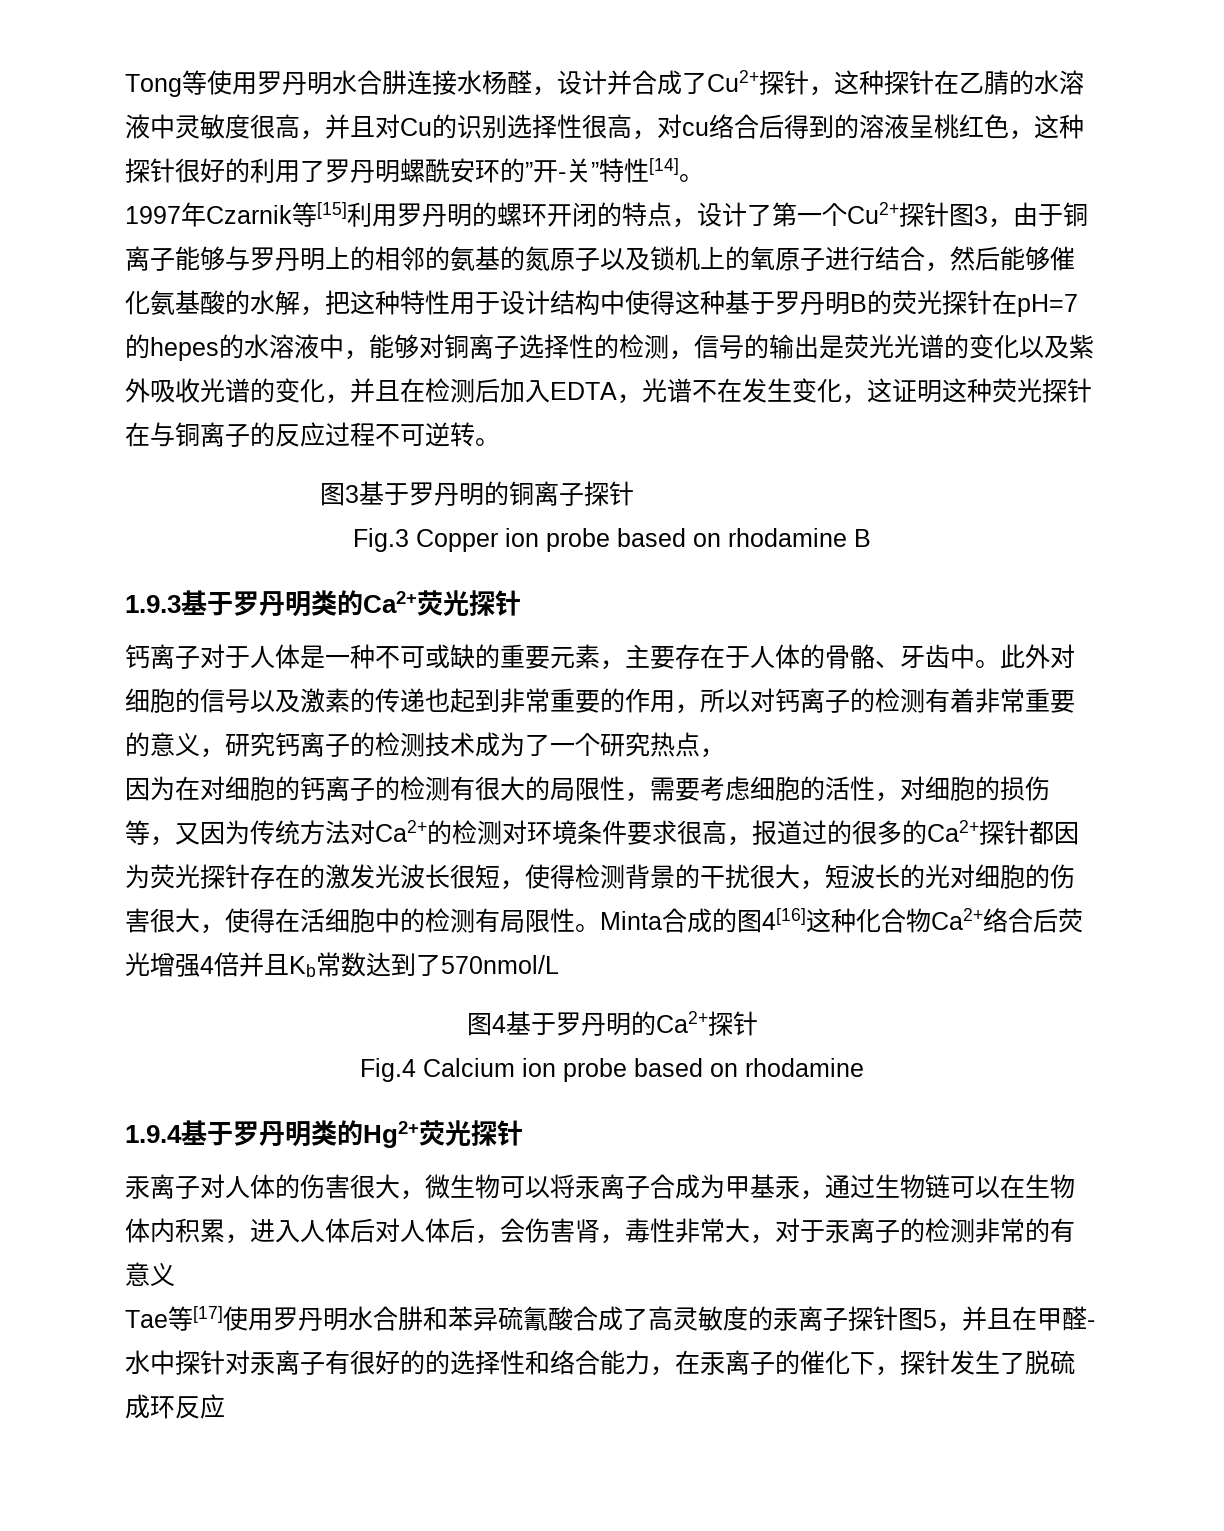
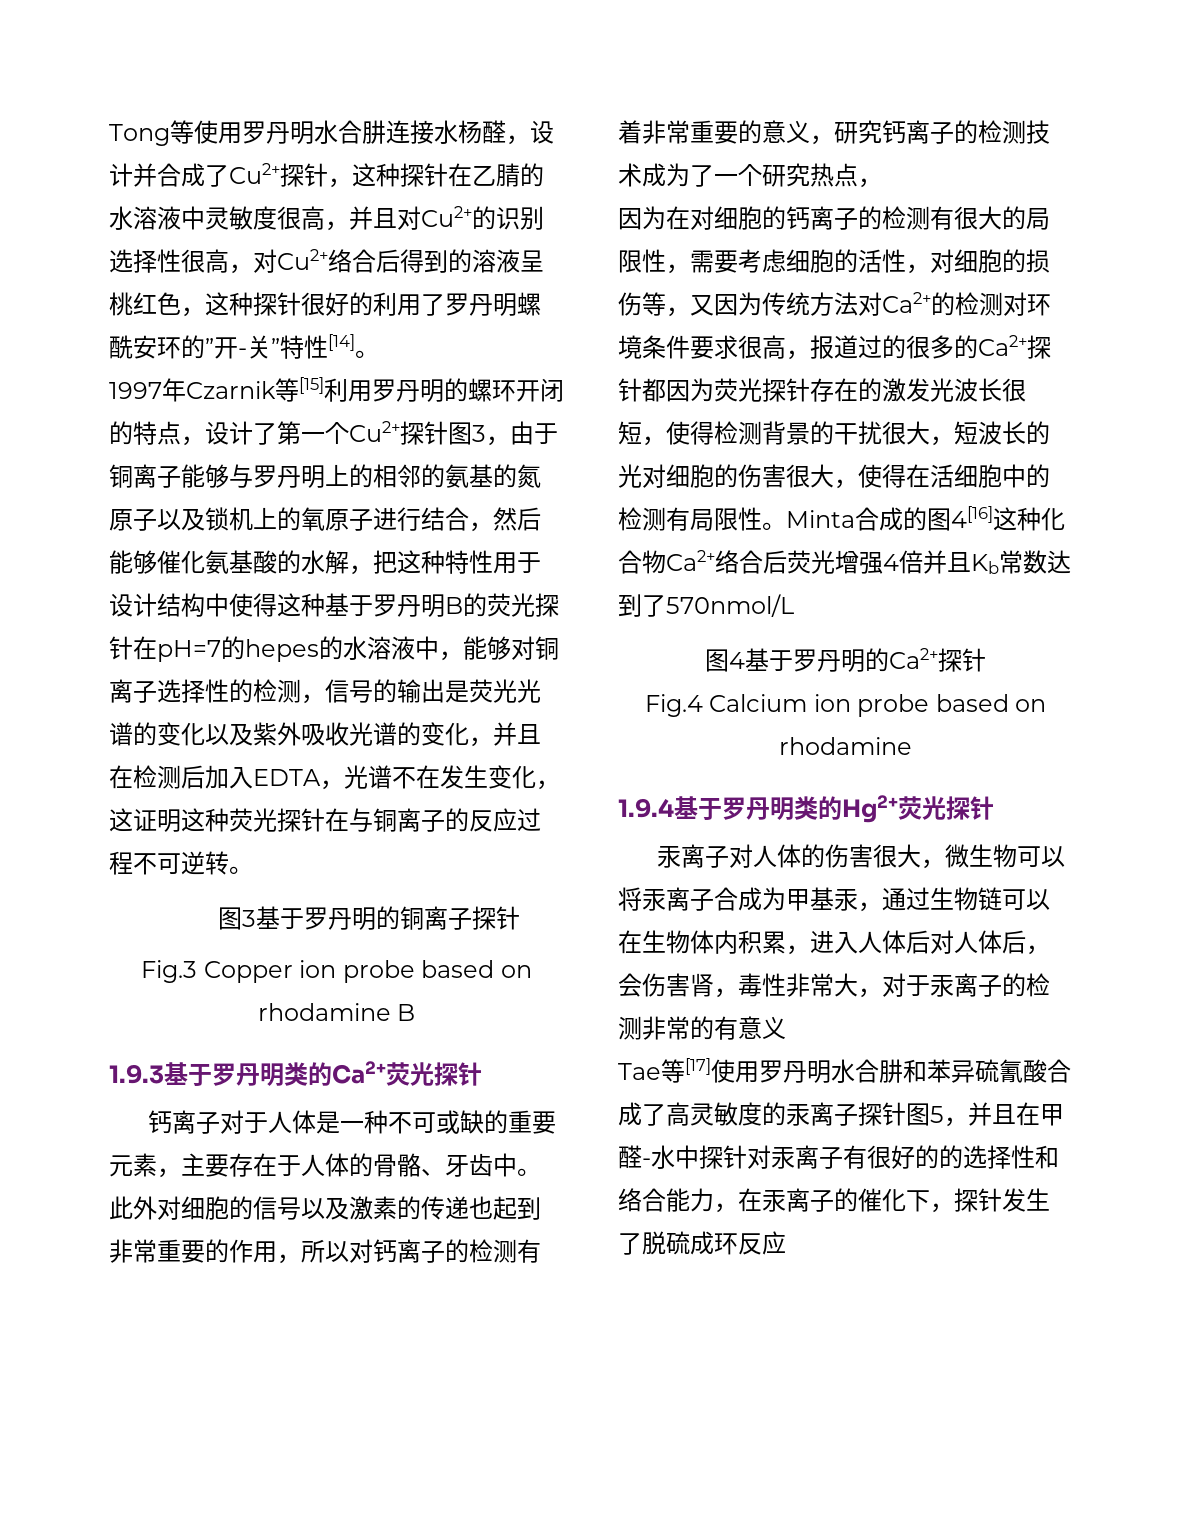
- Tong等使用罗丹明水合肼连接水杨醛，设计并合成了Cu2+探针，这种探针在乙腈的水溶液中灵敏度很高，并且对Cu的识别选择性很高，对cu络合后得到的溶液呈桃红色，这种探针很好的利用了罗丹明螺酰安环的”开-关”特性[14]。
+ Tong等使用罗丹明水合肼连接水杨醛，设计并合成了Cu2+探针，这种探针在乙腈的水溶液中灵敏度很高，并且对Cu2+的识别选择性很高，对Cu2+络合后得到的溶液呈桃红色，这种探针很好的利用了罗丹明螺酰安环的”开-关”特性[14]。

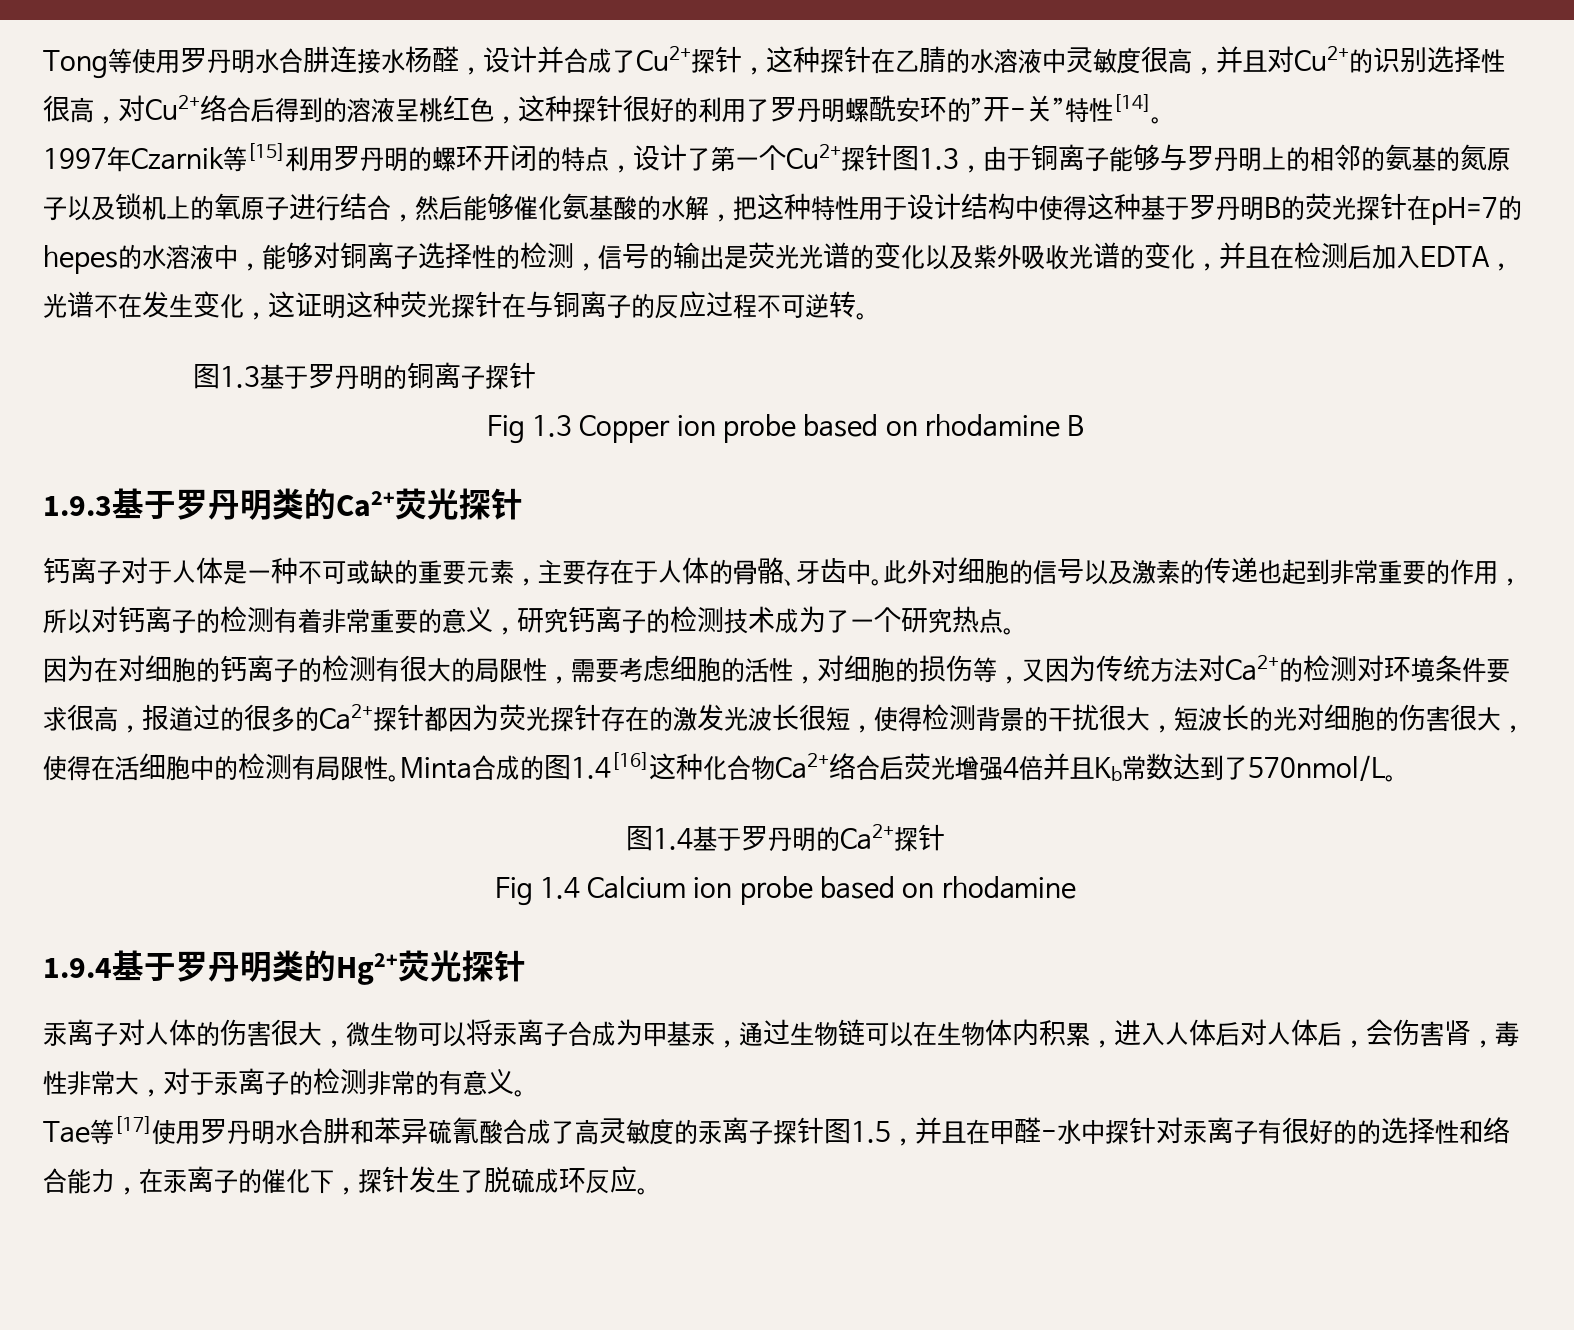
- 1997年Czarnik等[15]利用罗丹明的螺环开闭的特点，设计了第一个Cu2+探针图3，由于铜离子能够与罗丹明上的相邻的氨基的氮原子以及锁机上的氧原子进行结合，然后能够催化氨基酸的水解，把这种特性用于设计结构中使得这种基于罗丹明B的荧光探针在pH=7的hepes的水溶液中，能够对铜离子选择性的检测，信号的输出是荧光光谱的变化以及紫外吸收光谱的变化，并且在检测后加入EDTA，光谱不在发生变化，这证明这种荧光探针在与铜离子的反应过程不可逆转。
+ 1997年Czarnik等[15]利用罗丹明的螺环开闭的特点，设计了第一个Cu2+探针图1.3，由于铜离子能够与罗丹明上的相邻的氨基的氮原子以及锁机上的氧原子进行结合，然后能够催化氨基酸的水解，把这种特性用于设计结构中使得这种基于罗丹明B的荧光探针在pH=7的hepes的水溶液中，能够对铜离子选择性的检测，信号的输出是荧光光谱的变化以及紫外吸收光谱的变化，并且在检测后加入EDTA，光谱不在发生变化，这证明这种荧光探针在与铜离子的反应过程不可逆转。
- 图3基于罗丹明的铜离子探针
+ 图1.3基于罗丹明的铜离子探针
- Fig.3 Copper ion probe based on rhodamine B
+ Fig 1.3 Copper ion probe based on rhodamine B
- 此外对细胞的信号以及激素的传递也起到非常重要的作用，所以对钙离子的检测有着非常重要的意义，研究钙离子的检测技术成为了一个研究热点，
+ 此外对细胞的信号以及激素的传递也起到非常重要的作用，所以对钙离子的检测有着非常重要的意义，研究钙离子的检测技术成为了一个研究热点。
- Minta合成的图4[16]这种化合物Ca2+络合后荧光增强4倍并且Kb常数达到了570nmol/L
- 图4基于罗丹明的Ca2+探针
+ Minta合成的图1.4[16]这种化合物Ca2+络合后荧光增强4倍并且Kb常数达到了570nmol/L。
+ 图1.4基于罗丹明的Ca2+探针
- Fig.4 Calcium ion probe based on rhodamine
+ Fig 1.4 Calcium ion probe based on rhodamine
- 汞离子对人体的伤害很大，微生物可以将汞离子合成为甲基汞，通过生物链可以在生物体内积累，进入人体后对人体后，会伤害肾，毒性非常大，对于汞离子的检测非常的有意义
+ 汞离子对人体的伤害很大，微生物可以将汞离子合成为甲基汞，通过生物链可以在生物体内积累，进入人体后对人体后，会伤害肾，毒性非常大，对于汞离子的检测非常的有意义。
- Tae等[17]使用罗丹明水合肼和苯异硫氰酸合成了高灵敏度的汞离子探针图5，并且在甲醛-水中探针对汞离子有很好的的选择性和络合能力，在汞离子的催化下，探针发生了脱硫成环反应
+ Tae等[17]使用罗丹明水合肼和苯异硫氰酸合成了高灵敏度的汞离子探针图1.5，并且在甲醛-水中探针对汞离子有很好的的选择性和络合能力，在汞离子的催化下，探针发生了脱硫成环反应。

